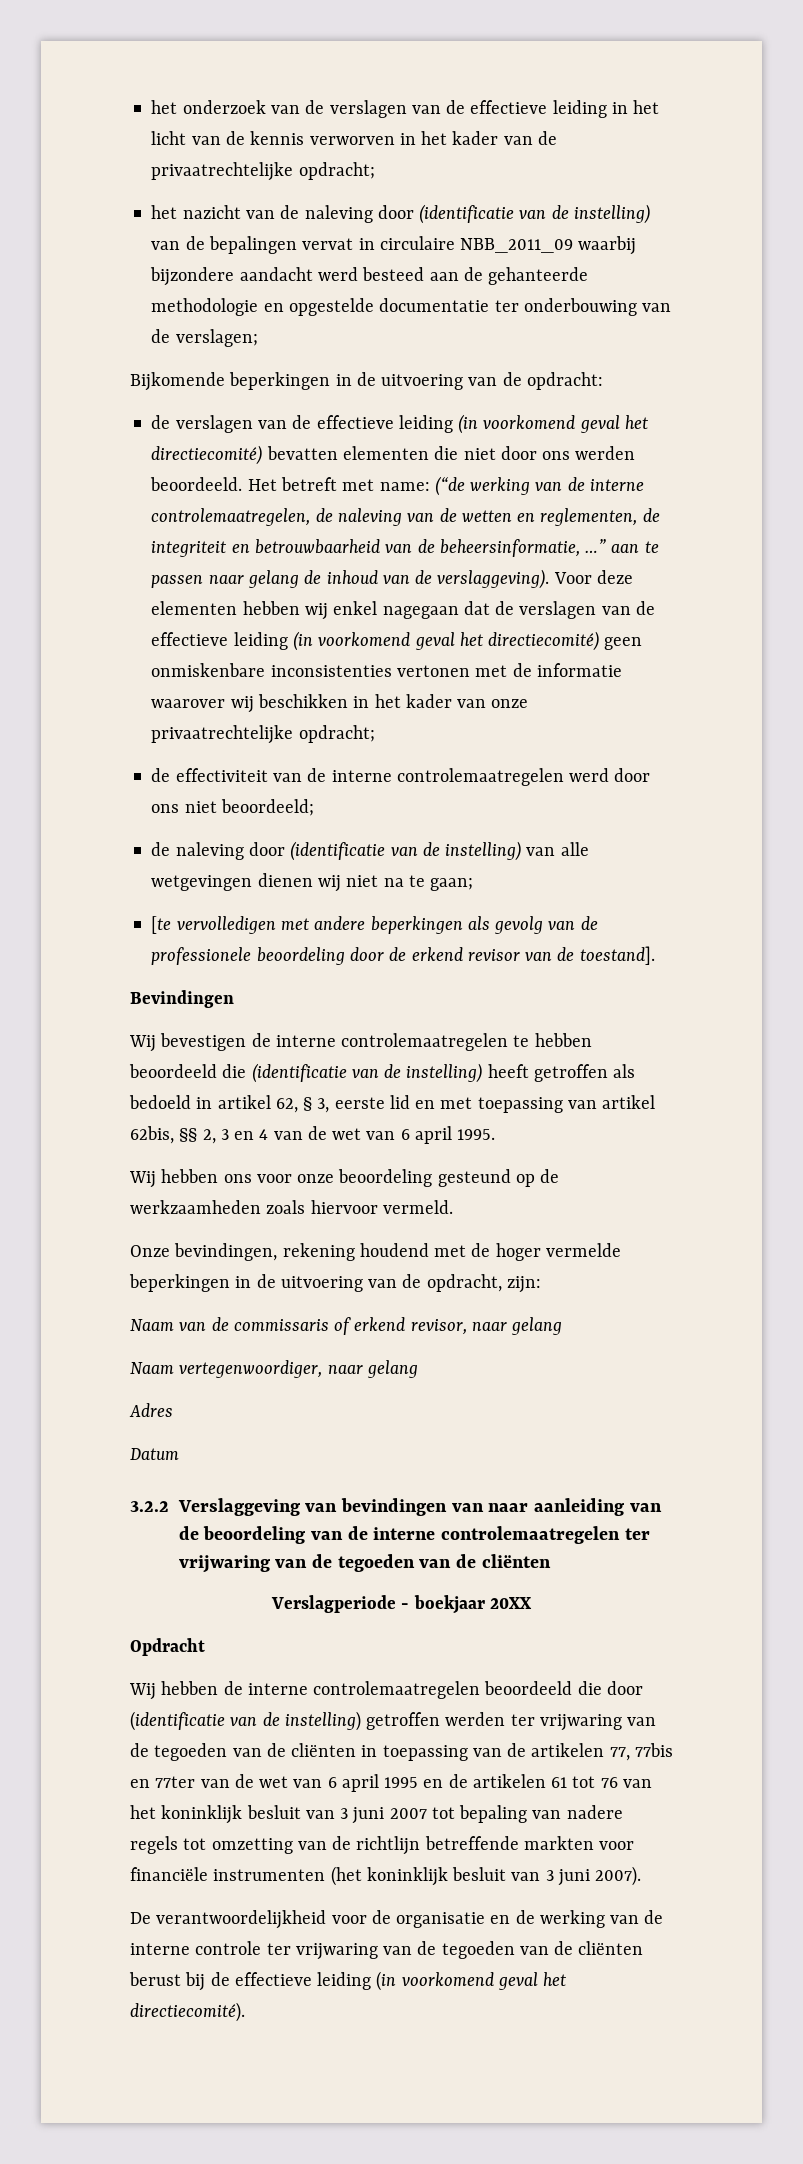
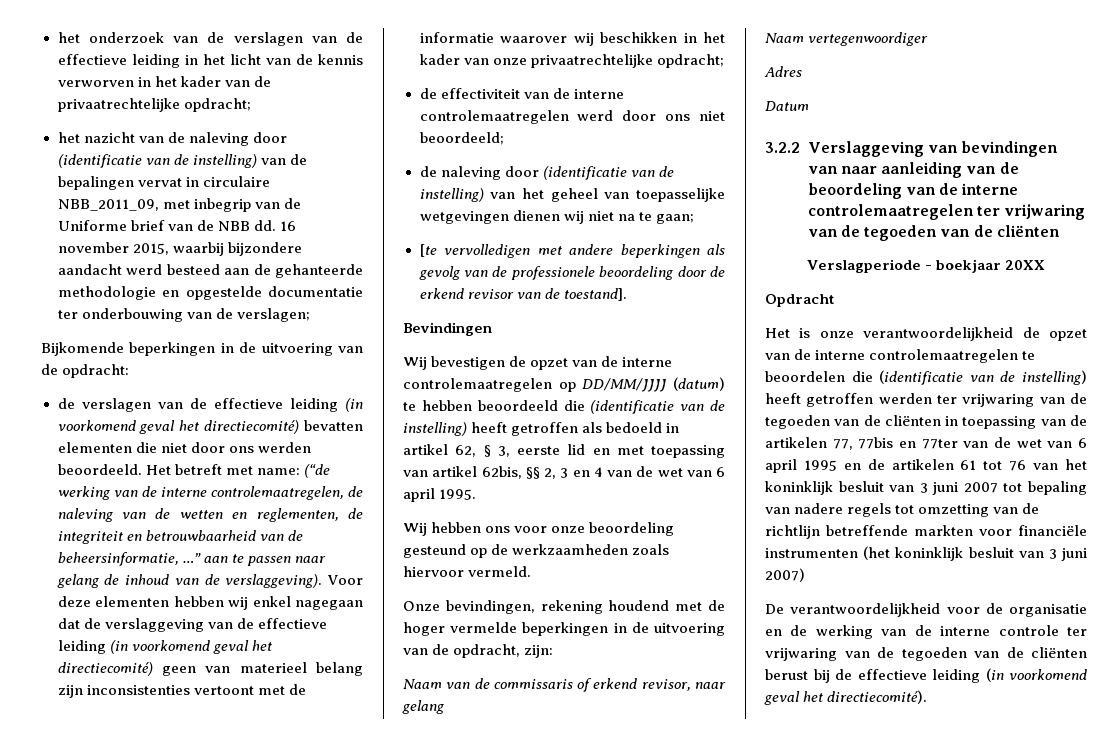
- het nazicht van de naleving door (identificatie van de instelling) van de bepalingen vervat in circulaire NBB_2011_09 waarbij bijzondere aandacht werd besteed aan de gehanteerde methodologie en opgestelde documentatie ter onderbouwing van de verslagen;
+ het nazicht van de naleving door (identificatie van de instelling) van de bepalingen vervat in circulaire NBB_2011_09, met inbegrip van de Uniforme brief van de NBB dd. 16 november 2015, waarbij bijzondere aandacht werd besteed aan de gehanteerde methodologie en opgestelde documentatie ter onderbouwing van de verslagen;
- Voor deze elementen hebben wij enkel nagegaan dat de verslagen van de effectieve leiding (in voorkomend geval het directiecomité) geen onmiskenbare inconsistenties vertonen met de informatie waarover wij beschikken in het kader van onze privaatrechtelijke opdracht;
+ Voor deze elementen hebben wij enkel nagegaan dat de verslaggeving van de effectieve leiding (in voorkomend geval het directiecomité) geen van materieel belang zijn inconsistenties vertoont met de informatie waarover wij beschikken in het kader van onze privaatrechtelijke opdracht;
- de naleving door (identificatie van de instelling) van alle wetgevingen dienen wij niet na te gaan;
+ de naleving door (identificatie van de instelling) van het geheel van toepasselijke wetgevingen dienen wij niet na te gaan;
- Wij bevestigen de interne controlemaatregelen te hebben beoordeeld die (identificatie van de instelling) heeft getroffen als bedoeld in artikel 62, § 3, eerste lid en met toepassing van artikel 62bis, §§ 2, 3 en 4 van de wet van 6 april 1995.
+ Wij bevestigen de opzet van de interne controlemaatregelen op DD/MM/JJJJ (datum) te hebben beoordeeld die (identificatie van de instelling) heeft getroffen als bedoeld in artikel 62, § 3, eerste lid en met toepassing van artikel 62bis, §§ 2, 3 en 4 van de wet van 6 april 1995.
- Naam vertegenwoordiger, naar gelang
+ Naam vertegenwoordiger
- Wij hebben de interne controlemaatregelen beoordeeld die door (identificatie van de instelling) getroffen werden ter vrijwaring van de tegoeden van de cliënten in toepassing van de artikelen 77, 77bis en 77ter van de wet van 6 april 1995 en de artikelen 61 tot 76 van het koninklijk besluit van 3 juni 2007 tot bepaling van nadere regels tot omzetting van de richtlijn betreffende markten voor financiële instrumenten (het koninklijk besluit van 3 juni 2007).
+ Het is onze verantwoordelijkheid de opzet van de interne controlemaatregelen te beoordelen die (identificatie van de instelling) heeft getroffen werden ter vrijwaring van de tegoeden van de cliënten in toepassing van de artikelen 77, 77bis en 77ter van de wet van 6 april 1995 en de artikelen 61 tot 76 van het koninklijk besluit van 3 juni 2007 tot bepaling van nadere regels tot omzetting van de richtlijn betreffende markten voor financiële instrumenten (het koninklijk besluit van 3 juni 2007)

